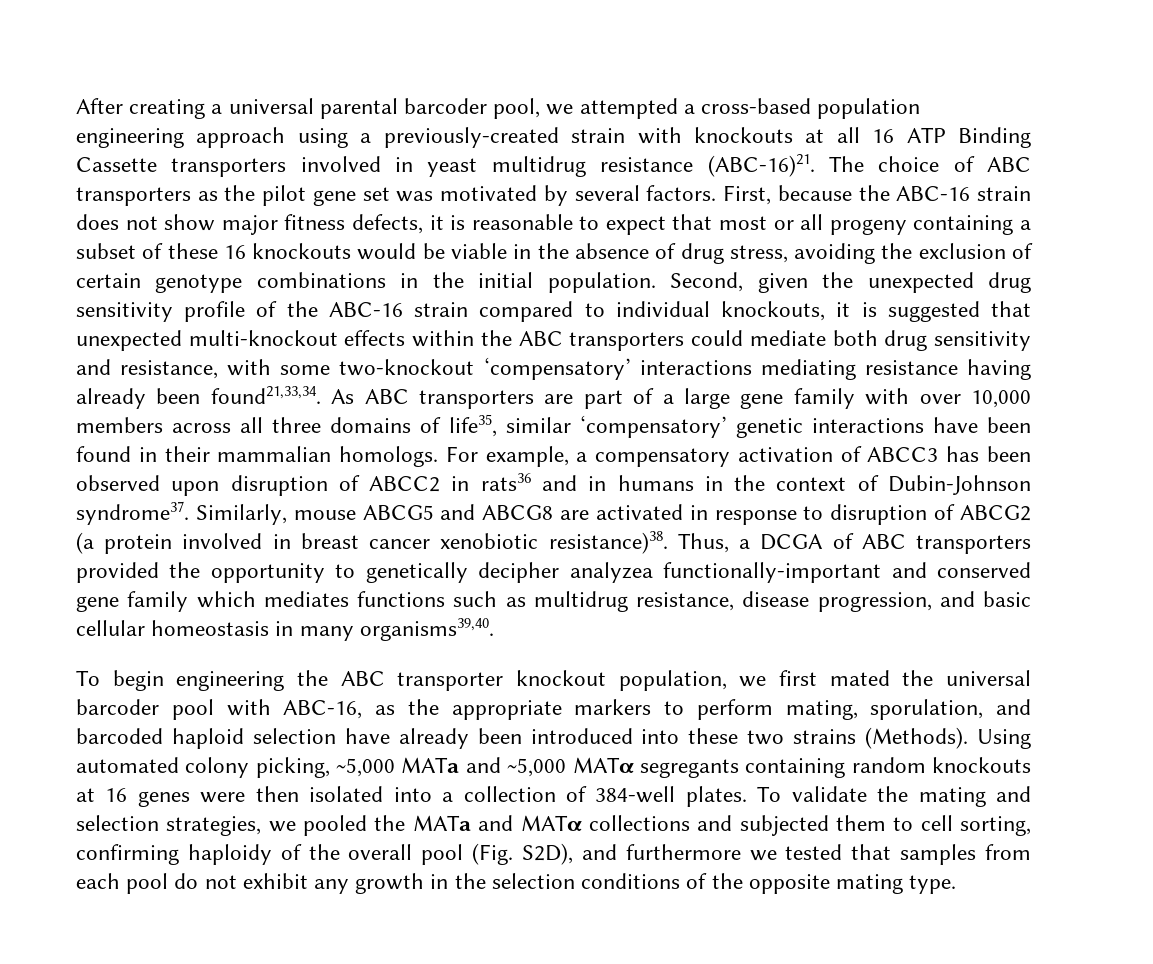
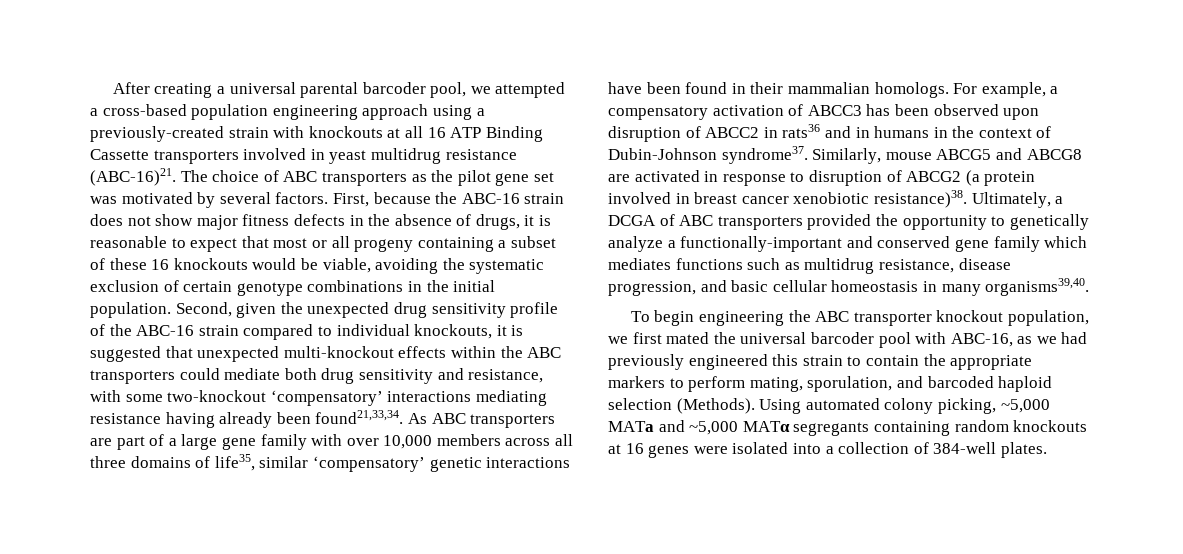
- First, because the ABC-16 strain does not show major fitness defects, it is reasonable to expect that most or all progeny containing a subset of these 16 knockouts would be viable in the absence of drug stress, avoiding the exclusion of certain genotype combinations in the initial population.
+ First, because the ABC-16 strain does not show major fitness defects in the absence of drugs, it is reasonable to expect that most or all progeny containing a subset of these 16 knockouts would be viable, avoiding the systematic exclusion of certain genotype combinations in the initial population.
- Thus, a DCGA of ABC transporters provided the opportunity to genetically decipher analyzea functionally-important and conserved gene family which mediates functions such as multidrug resistance, disease progression, and basic cellular homeostasis in many organisms39,40.
+ Ultimately, a DCGA of ABC transporters provided the opportunity to genetically analyze a functionally-important and conserved gene family which mediates functions such as multidrug resistance, disease progression, and basic cellular homeostasis in many organisms39,40.
- To begin engineering the ABC transporter knockout population, we first mated the universal barcoder pool with ABC-16, as the appropriate markers to perform mating, sporulation, and barcoded haploid selection have already been introduced into these two strains (Methods).
+ To begin engineering the ABC transporter knockout population, we first mated the universal barcoder pool with ABC-16, as we had previously engineered this strain to contain the appropriate markers to perform mating, sporulation, and barcoded haploid selection (Methods).
- Using automated colony picking, ~5,000 MATa and ~5,000 MATα segregants containing random knockouts at 16 genes were then isolated into a collection of 384-well plates. To validate the mating and selection strategies, we pooled the MATa and MATα collections and subjected them to cell sorting, confirming haploidy of the overall pool (Fig. S2D), and furthermore we tested that samples from each pool do not exhibit any growth in the selection conditions of the opposite mating type.
+ Using automated colony picking, ~5,000 MATa and ~5,000 MATα segregants containing random knockouts at 16 genes were isolated into a collection of 384-well plates.

